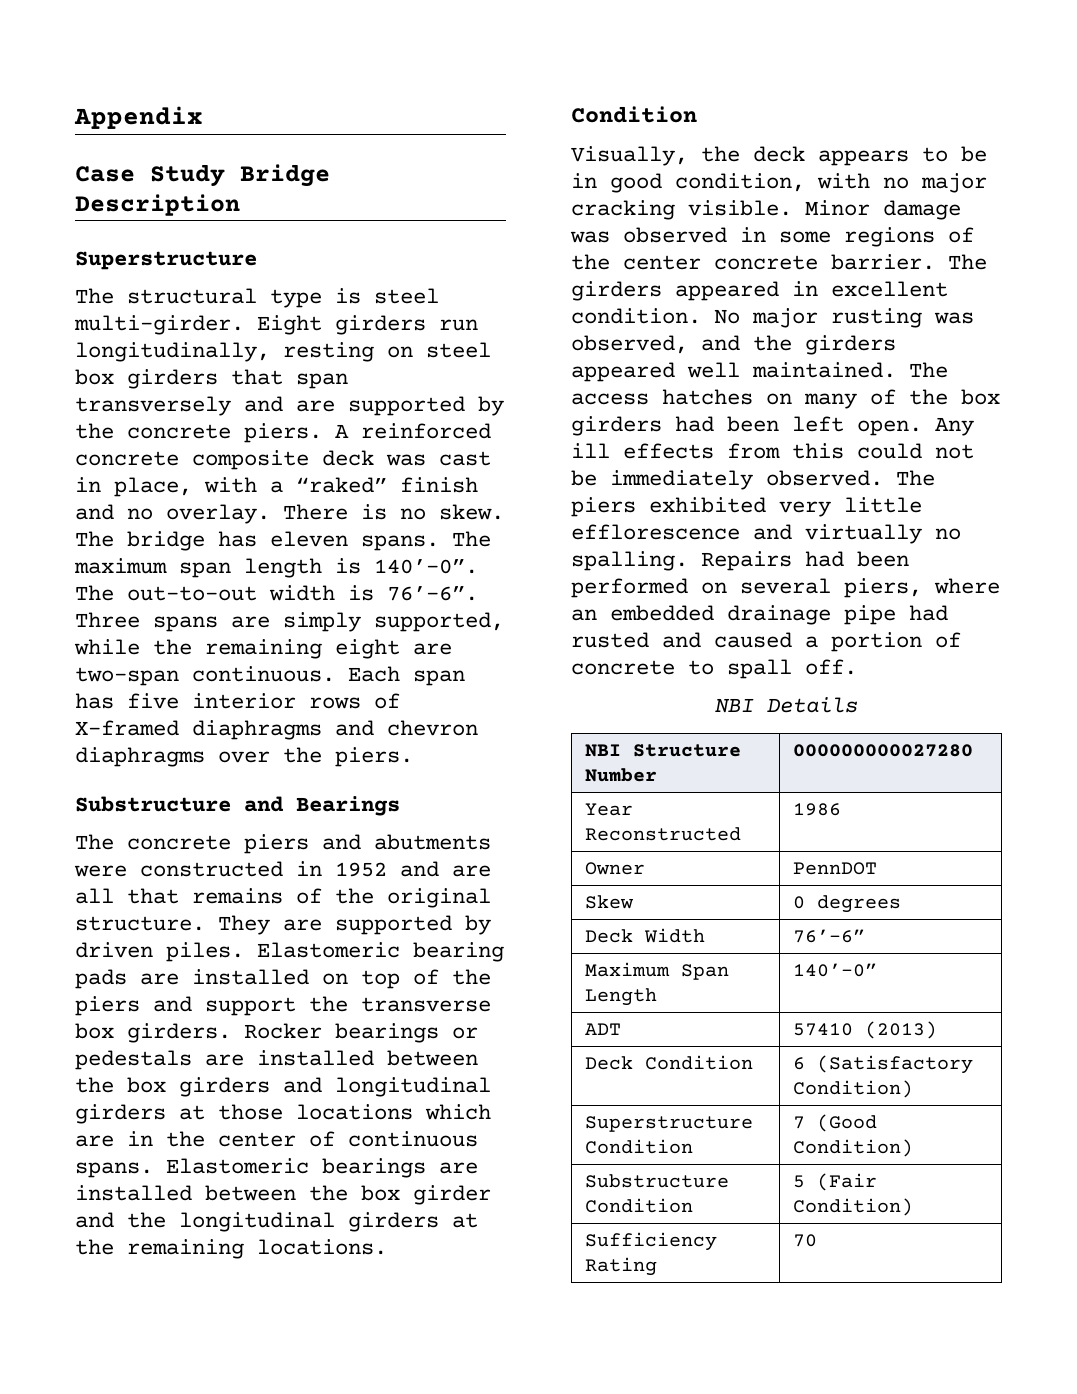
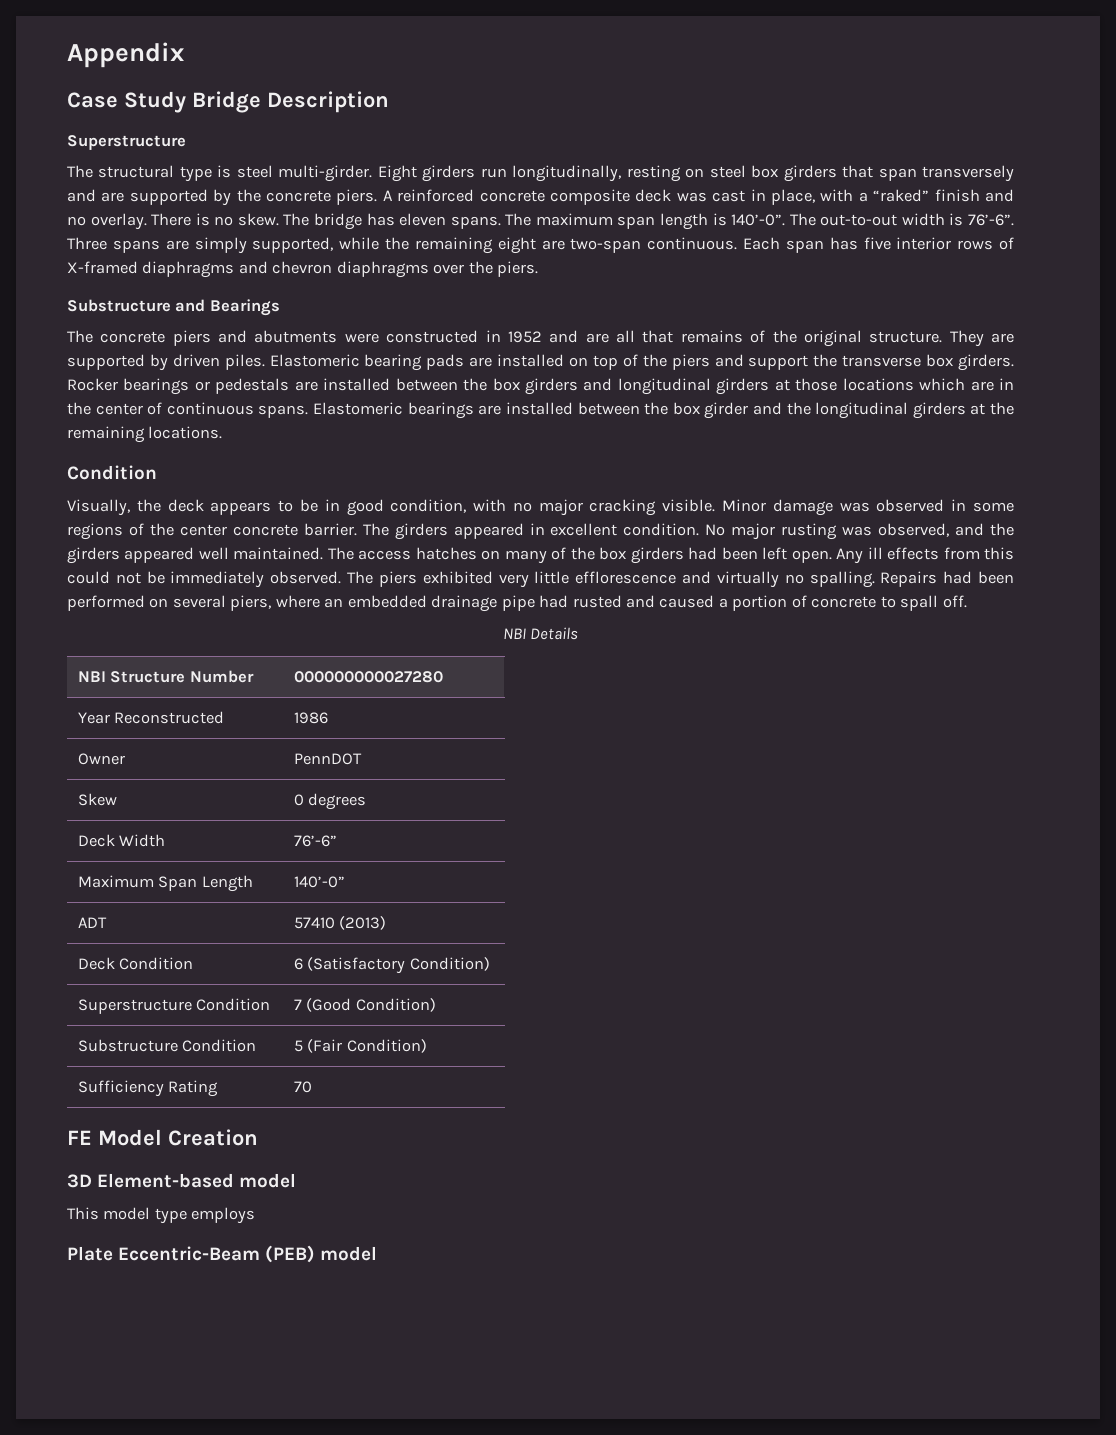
+ FE Model Creation
+ 3D Element-based model
+ This model type employs
+ Plate Eccentric-Beam (PEB) model

